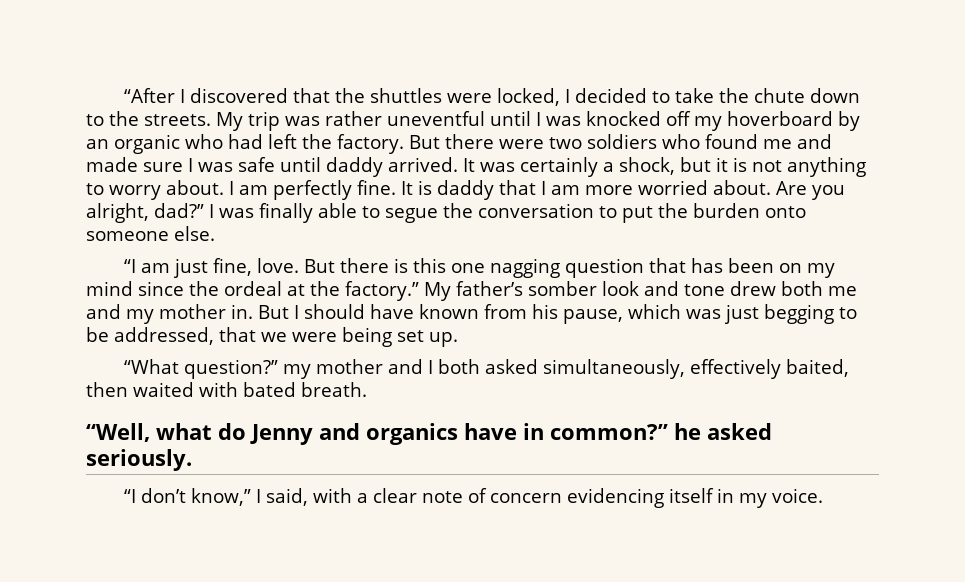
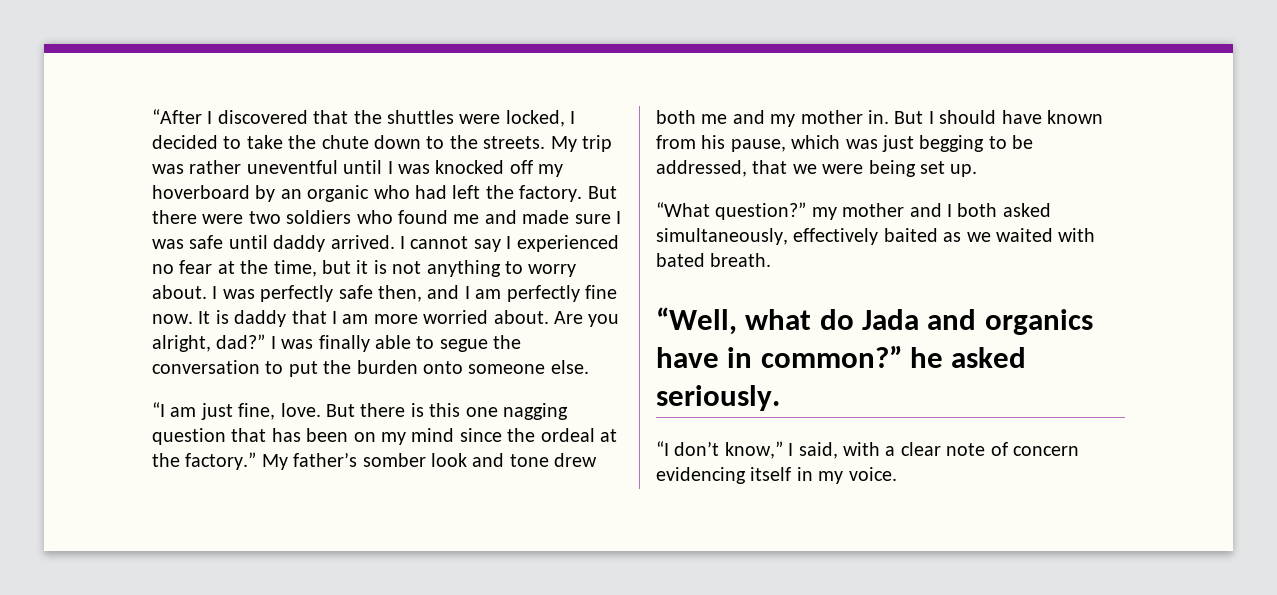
- It was certainly a shock, but it is not anything to worry about.
+ I cannot say I experienced no fear at the time, but it is not anything to worry about.
- I am perfectly fine.
+ I was perfectly safe then, and I am perfectly fine now.
- “What question?” my mother and I both asked simultaneously, effectively baited, then waited with bated breath.
+ “What question?” my mother and I both asked simultaneously, effectively baited as we waited with bated breath.
- “Well, what do Jenny and organics have in common?” he asked seriously.
+ “Well, what do Jada and organics have in common?” he asked seriously.

